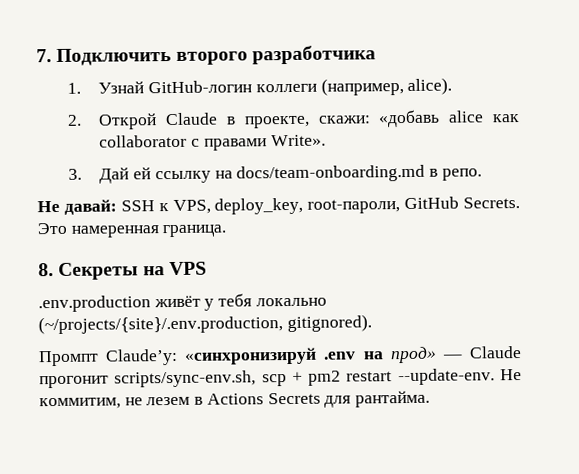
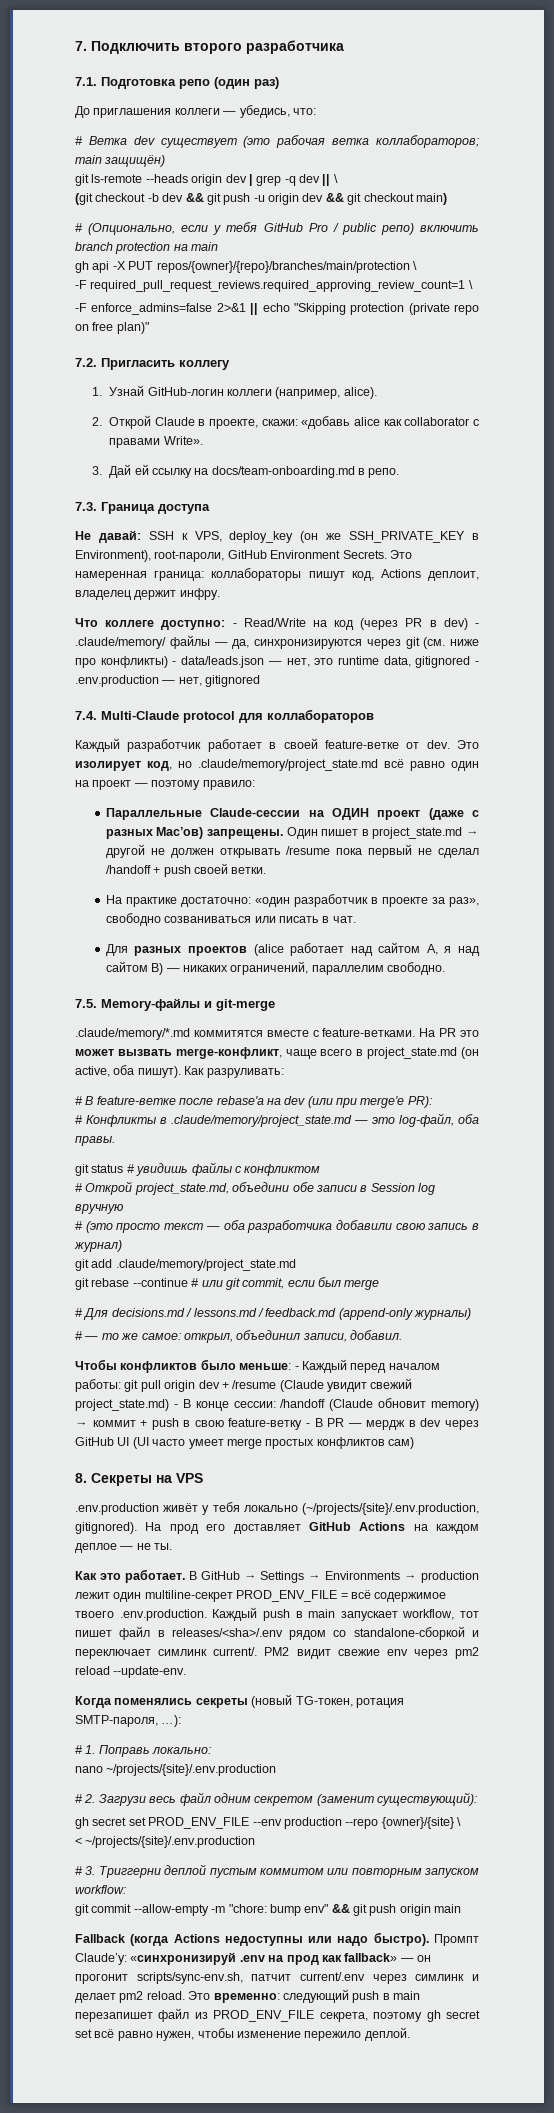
+ 7.1. Подготовка репо (один раз)
+ До приглашения коллеги — убедись, что:
+ # Ветка dev существует (это рабочая ветка коллабораторов; main защищён)
+ git ls-remote --heads origin dev | grep -q dev || \
+ (git checkout -b dev && git push -u origin dev && git checkout main)
+ # (Опционально, если у тебя GitHub Pro / public репо) включить branch protection на main
+ gh api -X PUT repos/{owner}/{repo}/branches/main/protection \
+ -F required_pull_request_reviews.required_approving_review_count=1 \
+ -F enforce_admins=false 2>&1 || echo "Skipping protection (private repo on free plan)"
+ 7.2. Пригласить коллегу
+ 7.3. Граница доступа
- Не давай: SSH к VPS, deploy_key, root-пароли, GitHub Secrets.
+ Не давай: SSH к VPS, deploy_key (он же SSH_PRIVATE_KEY в Environment), root-пароли, GitHub Environment Secrets.
- Это намеренная граница.
+ Это намеренная граница: коллабораторы пишут код, Actions деплоит, владелец держит инфру.
+ Что коллеге доступно: - Read/Write на код (через PR в dev) - .claude/memory/ файлы — да, синхронизируются через git (см. ниже про конфликты) - data/leads.json — нет, это runtime data, gitignored - .env.production — нет, gitignored
+ 7.4. Multi-Claude protocol для коллабораторов
+ Каждый разработчик работает в своей feature-ветке от dev. Это изолирует код, но .claude/memory/project_state.md всё равно один на проект — поэтому правило:
+ Параллельные Claude-сессии на ОДИН проект (даже с разных Mac’ов) запрещены. Один пишет в project_state.md → другой не должен открывать /resume пока первый не сделал /handoff + push своей ветки.
+ На практике достаточно: «один разработчик в проекте за раз», свободно созваниваться или писать в чат.
+ Для разных проектов (alice работает над сайтом A, я над сайтом B) — никаких ограничений, параллелим свободно.
+ 7.5. Memory-файлы и git-merge
+ .claude/memory/*.md коммитятся вместе с feature-ветками. На PR это может вызвать merge-конфликт, чаще всего в project_state.md (он active, оба пишут). Как разруливать:
+ # В feature-ветке после rebase'а на dev (или при merge'е PR):
+ # Конфликты в .claude/memory/project_state.md — это log-файл, оба правы.
+ git status # увидишь файлы с конфликтом
+ # Открой project_state.md, объедини обе записи в Session log вручную
+ # (это просто текст — оба разработчика добавили свою запись в журнал)
+ git add .claude/memory/project_state.md
+ git rebase --continue # или git commit, если был merge
+ # Для decisions.md / lessons.md / feedback.md (append-only журналы)
+ # — то же самое: открыл, объединил записи, добавил.
+ Чтобы конфликтов было меньше: - Каждый перед началом работы: git pull origin dev + /resume (Claude увидит свежий project_state.md) - В конце сессии: /handoff (Claude обновит memory) → коммит + push в свою feature-ветку - В PR — мердж в dev через GitHub UI (UI часто умеет merge простых конфликтов сам)
- .env.production живёт у тебя локально (~/projects/{site}/.env.production, gitignored).
- Промпт Claude’у: «синхронизируй .env на прод» — Claude прогонит scripts/sync-env.sh, scp + pm2 restart --update-env. Не коммитим, не лезем в Actions Secrets для рантайма.
+ .env.production живёт у тебя локально (~/projects/{site}/.env.production, gitignored). На прод его доставляет GitHub Actions на каждом деплое — не ты.
+ Как это работает. В GitHub → Settings → Environments → production лежит один multiline-секрет PROD_ENV_FILE = всё содержимое твоего .env.production. Каждый push в main запускает workflow, тот пишет файл в releases/<sha>/.env рядом со standalone-сборкой и переключает симлинк current/. PM2 видит свежие env через pm2 reload --update-env.
+ Когда поменялись секреты (новый TG-токен, ротация SMTP-пароля, …):
+ # 1. Поправь локально:
+ nano ~/projects/{site}/.env.production
+ # 2. Загрузи весь файл одним секретом (заменит существующий):
+ gh secret set PROD_ENV_FILE --env production --repo {owner}/{site} \
+ < ~/projects/{site}/.env.production
+ # 3. Триггерни деплой пустым коммитом или повторным запуском workflow:
+ git commit --allow-empty -m "chore: bump env" && git push origin main
+ Fallback (когда Actions недоступны или надо быстро). Промпт Claude’у: «синхронизируй .env на прод как fallback» — он прогонит scripts/sync-env.sh, патчит current/.env через симлинк и делает pm2 reload. Это временно: следующий push в main перезапишет файл из PROD_ENV_FILE секрета, поэтому gh secret set всё равно нужен, чтобы изменение пережило деплой.

